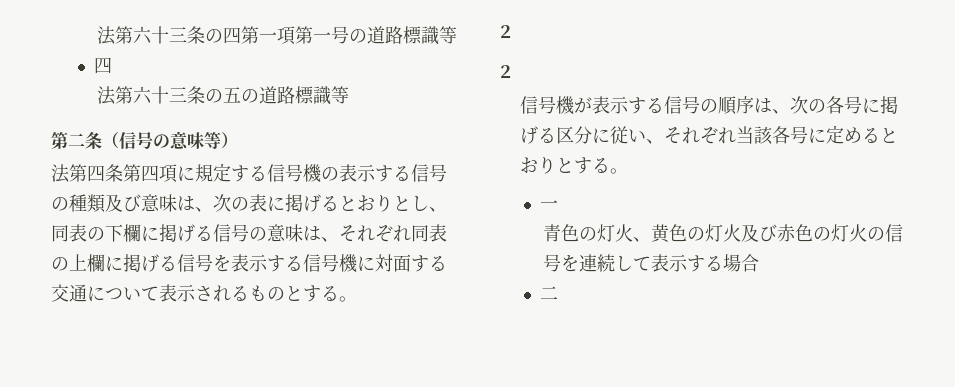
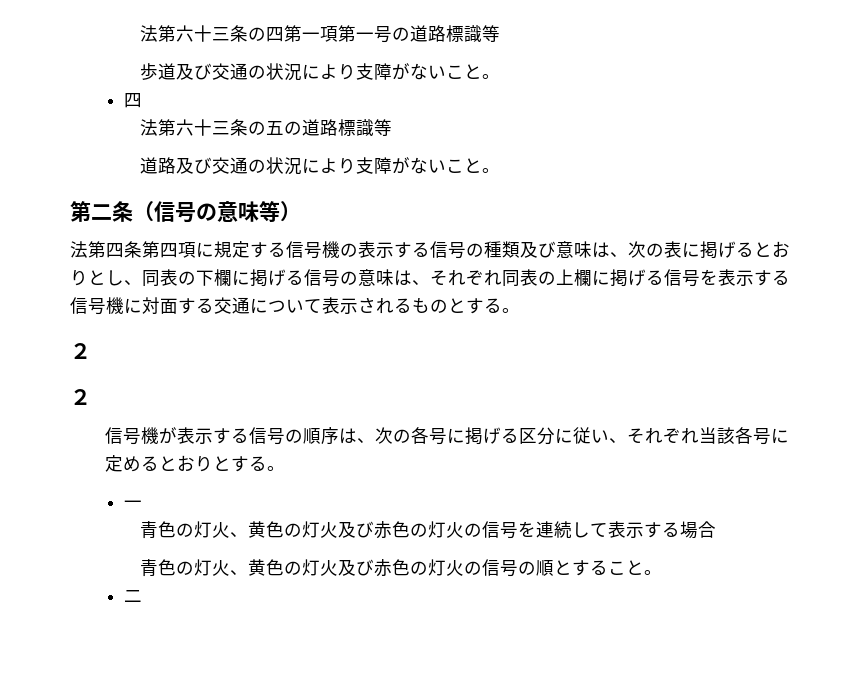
+ 歩道及び交通の状況により支障がないこと。
+ 道路及び交通の状況により支障がないこと。
+ 青色の灯火、黄色の灯火及び赤色の灯火の信号の順とすること。

